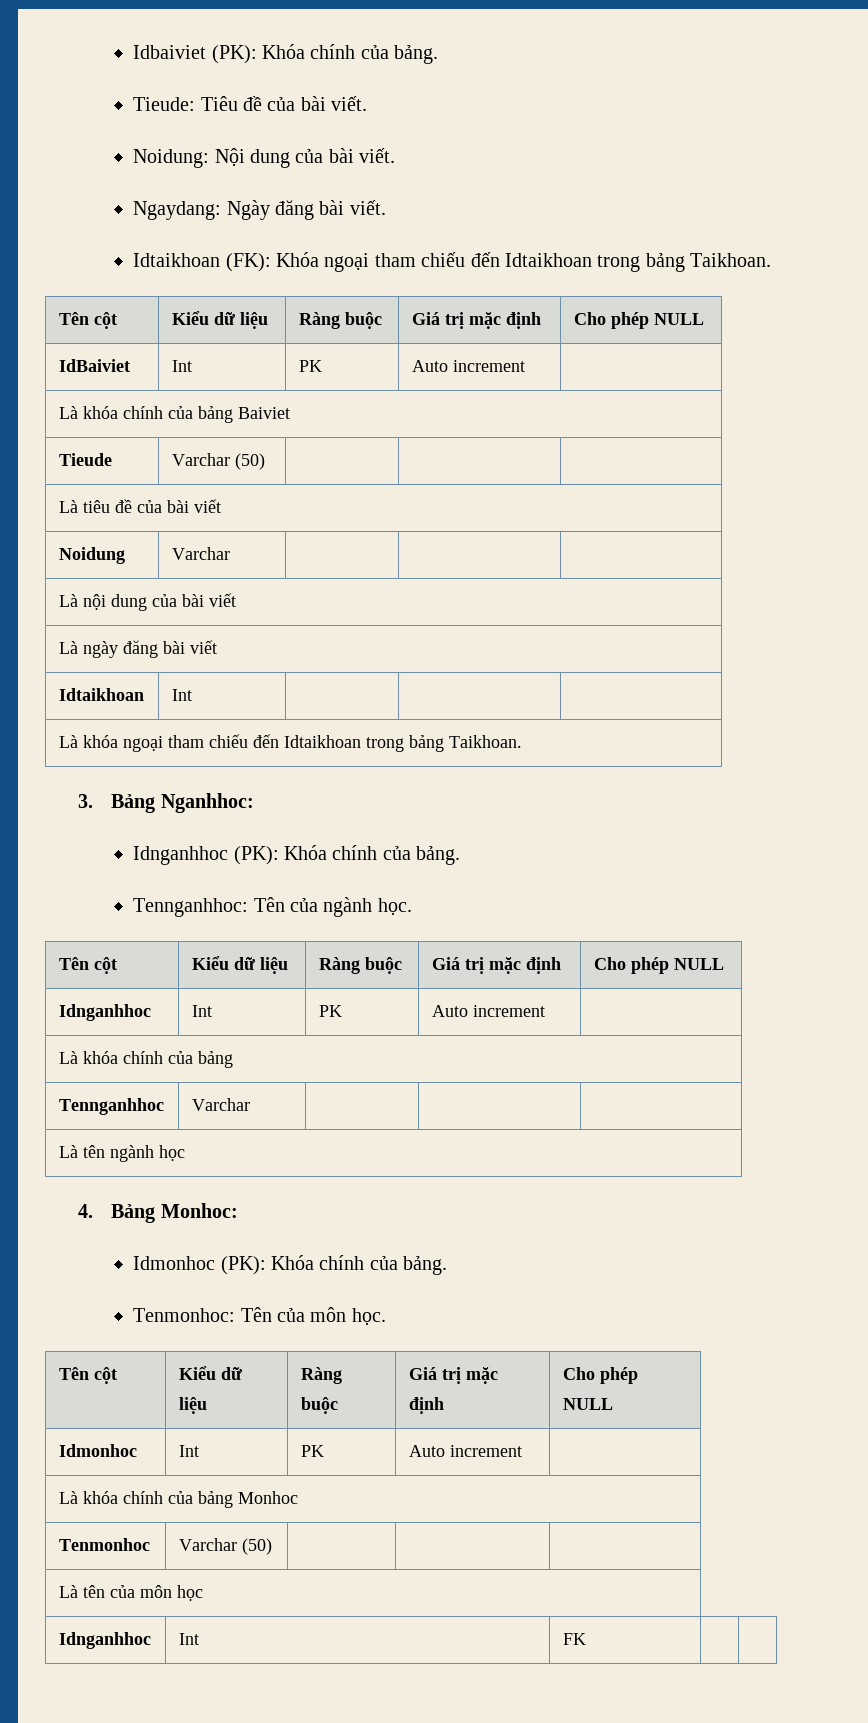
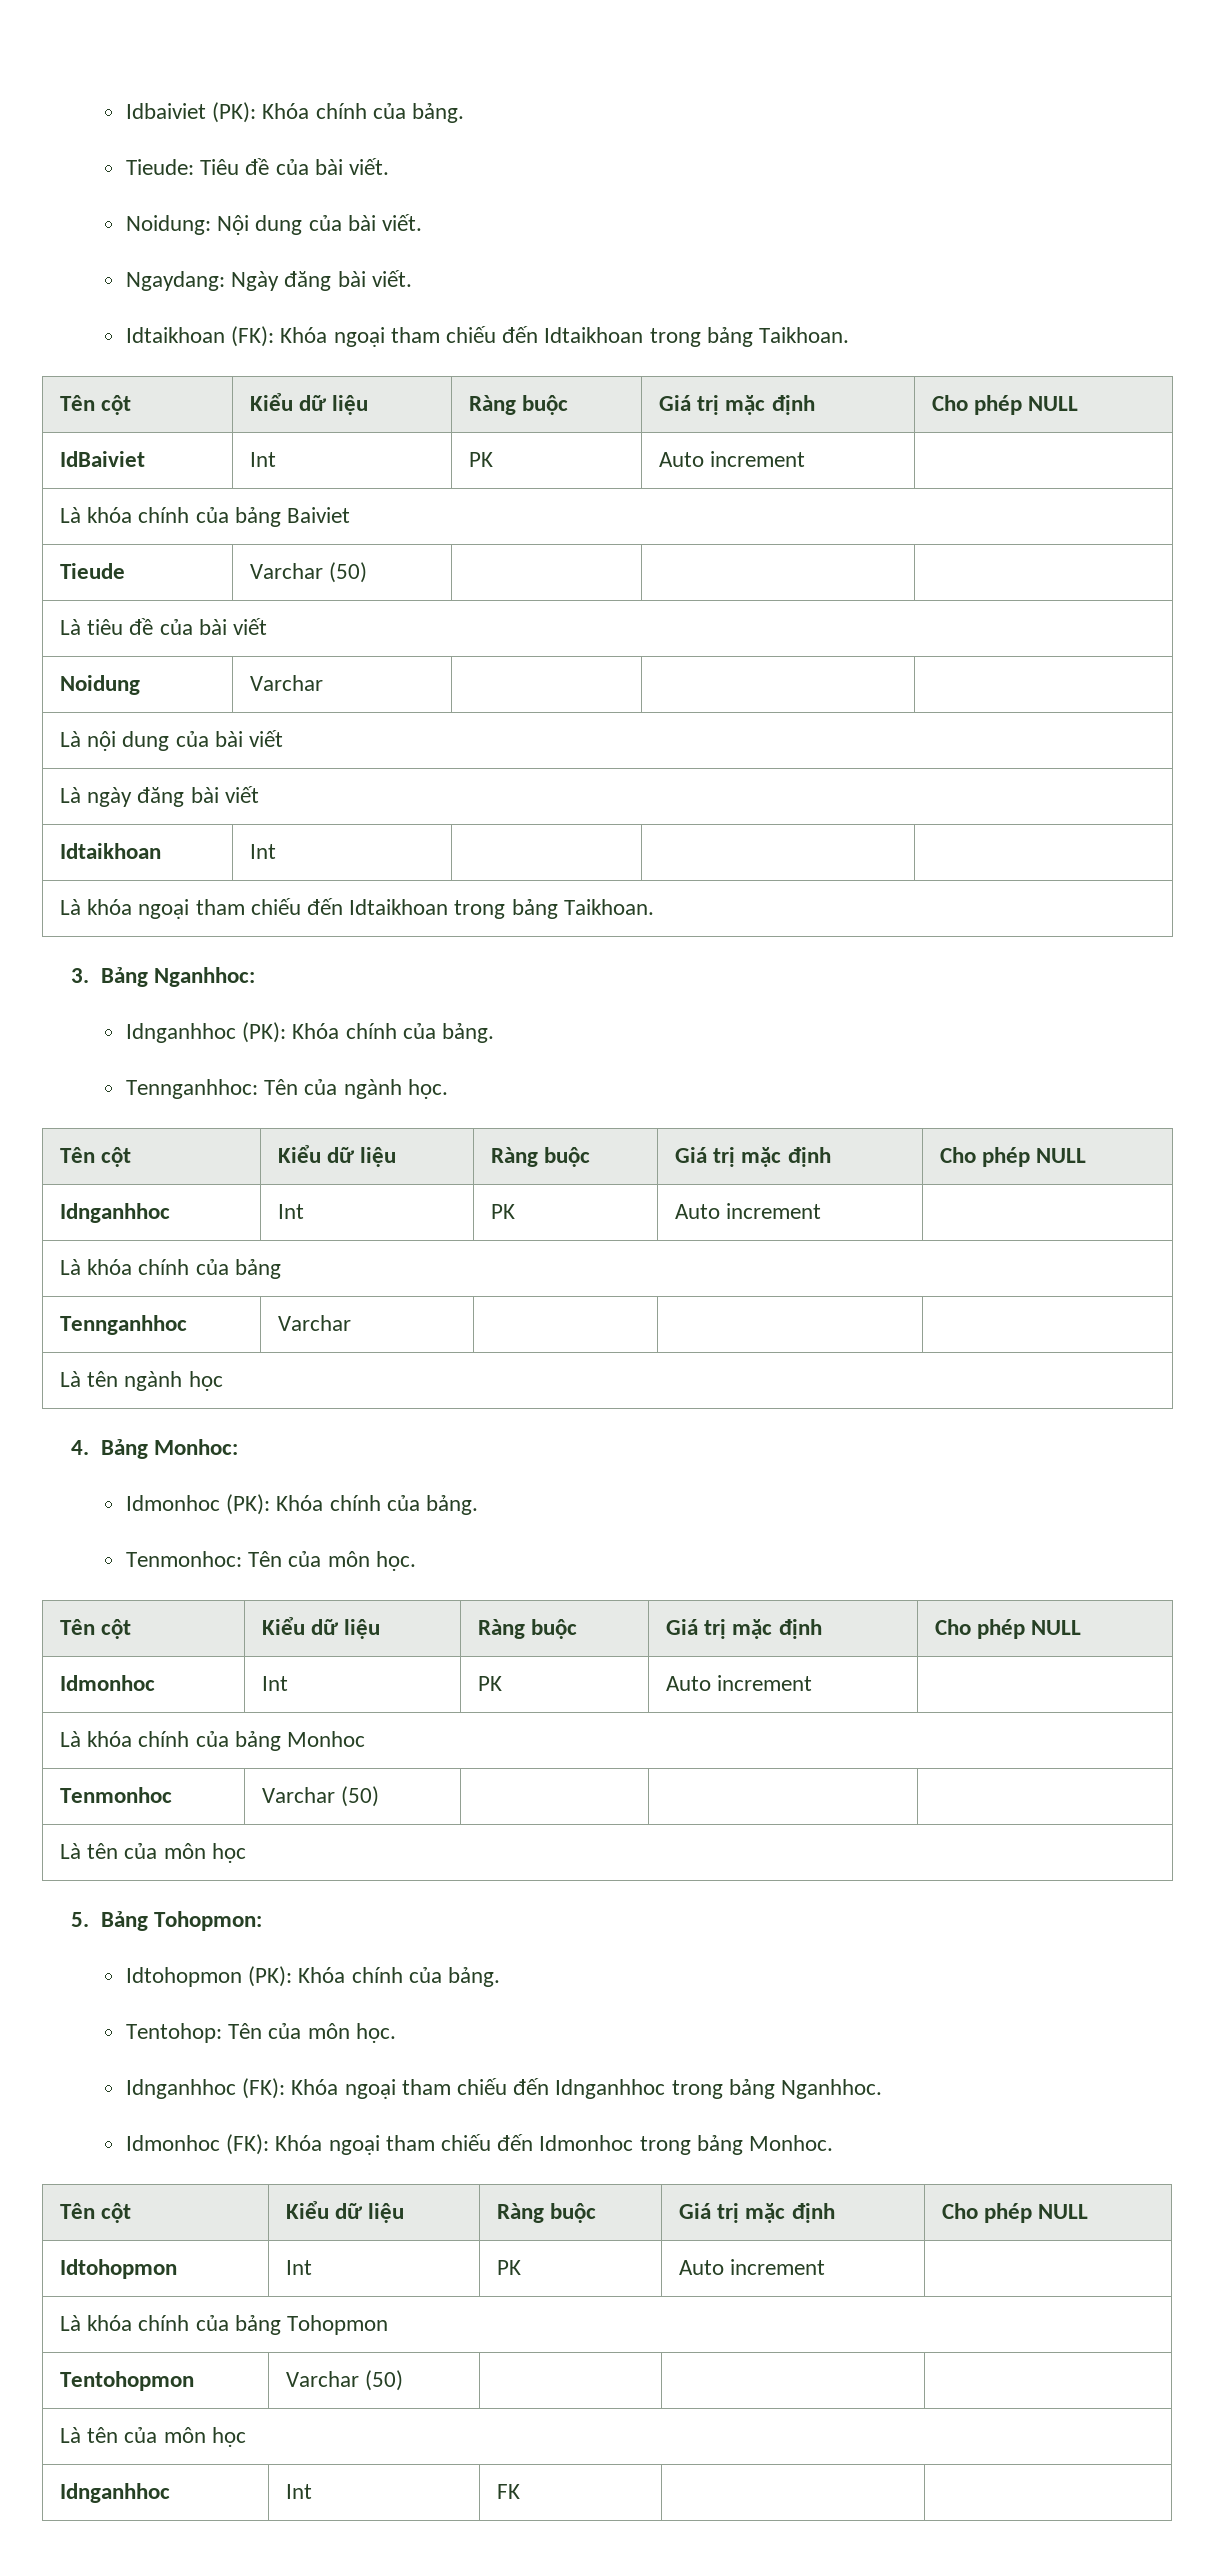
+ 5. Bảng Tohopmon:
+ Idtohopmon (PK): Khóa chính của bảng.
+ Tentohop: Tên của môn học.
+ Idnganhhoc (FK): Khóa ngoại tham chiếu đến Idnganhhoc trong bảng Nganhhoc.
+ Idmonhoc (FK): Khóa ngoại tham chiếu đến Idmonhoc trong bảng Monhoc.
+ Tên cột | Kiểu dữ liệu | Ràng buộc | Giá trị mặc định | Cho phép NULL
+ Idtohopmon | Int | PK | Auto increment |
+ Là khóa chính của bảng Tohopmon
+ Tentohopmon | Varchar (50) | | |
+ Là tên của môn học

